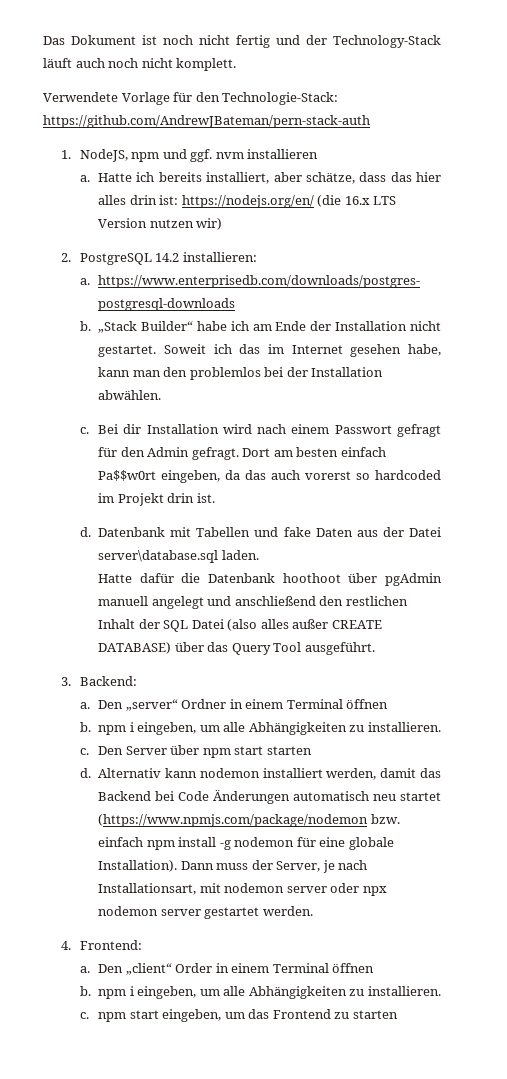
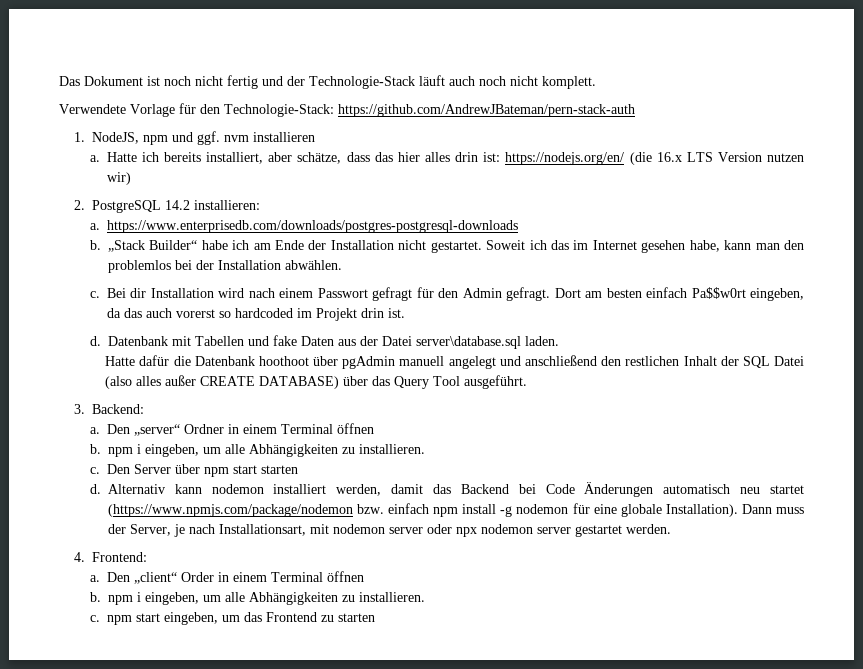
- Das Dokument ist noch nicht fertig und der Technology-Stack läuft auch noch nicht komplett.
+ Das Dokument ist noch nicht fertig und der Technologie-Stack läuft auch noch nicht komplett.

